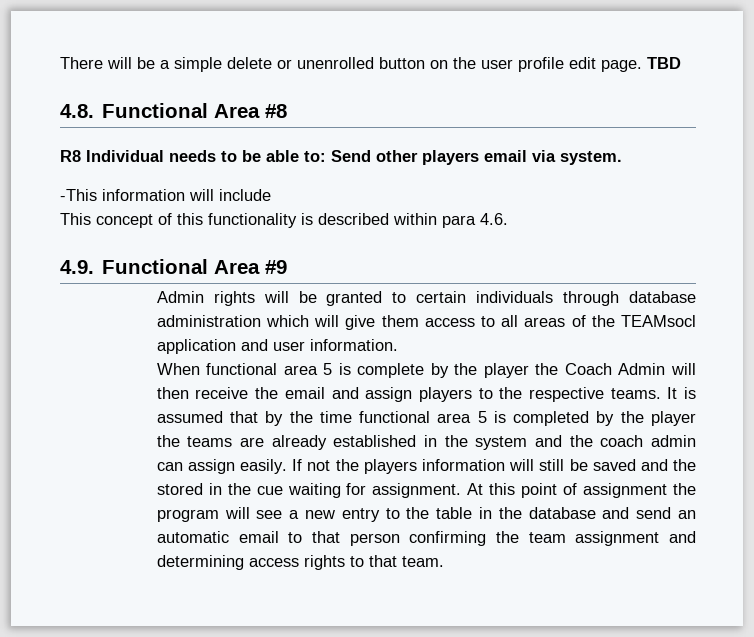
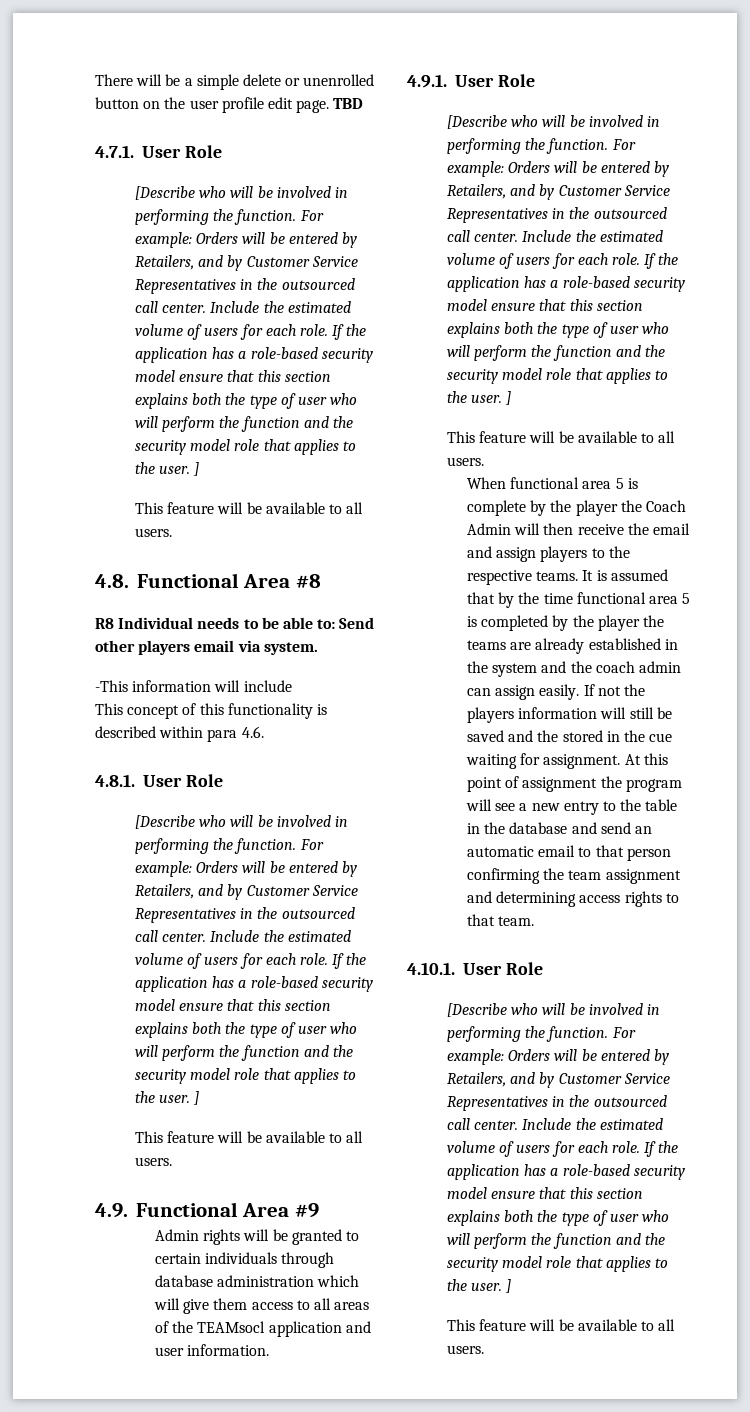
+ 4.7.1. User Role
+ [Describe who will be involved in performing the function. For example: Orders will be entered by Retailers, and by Customer Service Representatives in the outsourced call center. Include the estimated volume of users for each role. If the application has a role-based security model ensure that this section explains both the type of user who will perform the function and the security model role that applies to the user. ]
+ This feature will be available to all users.
+ 4.8.1. User Role
+ [Describe who will be involved in performing the function. For example: Orders will be entered by Retailers, and by Customer Service Representatives in the outsourced call center. Include the estimated volume of users for each role. If the application has a role-based security model ensure that this section explains both the type of user who will perform the function and the security model role that applies to the user. ]
+ This feature will be available to all users.
+ 4.9.1. User Role
+ [Describe who will be involved in performing the function. For example: Orders will be entered by Retailers, and by Customer Service Representatives in the outsourced call center. Include the estimated volume of users for each role. If the application has a role-based security model ensure that this section explains both the type of user who will perform the function and the security model role that applies to the user. ]
+ This feature will be available to all users.
+ 4.10.1. User Role
+ [Describe who will be involved in performing the function. For example: Orders will be entered by Retailers, and by Customer Service Representatives in the outsourced call center. Include the estimated volume of users for each role. If the application has a role-based security model ensure that this section explains both the type of user who will perform the function and the security model role that applies to the user. ]
+ This feature will be available to all users.

